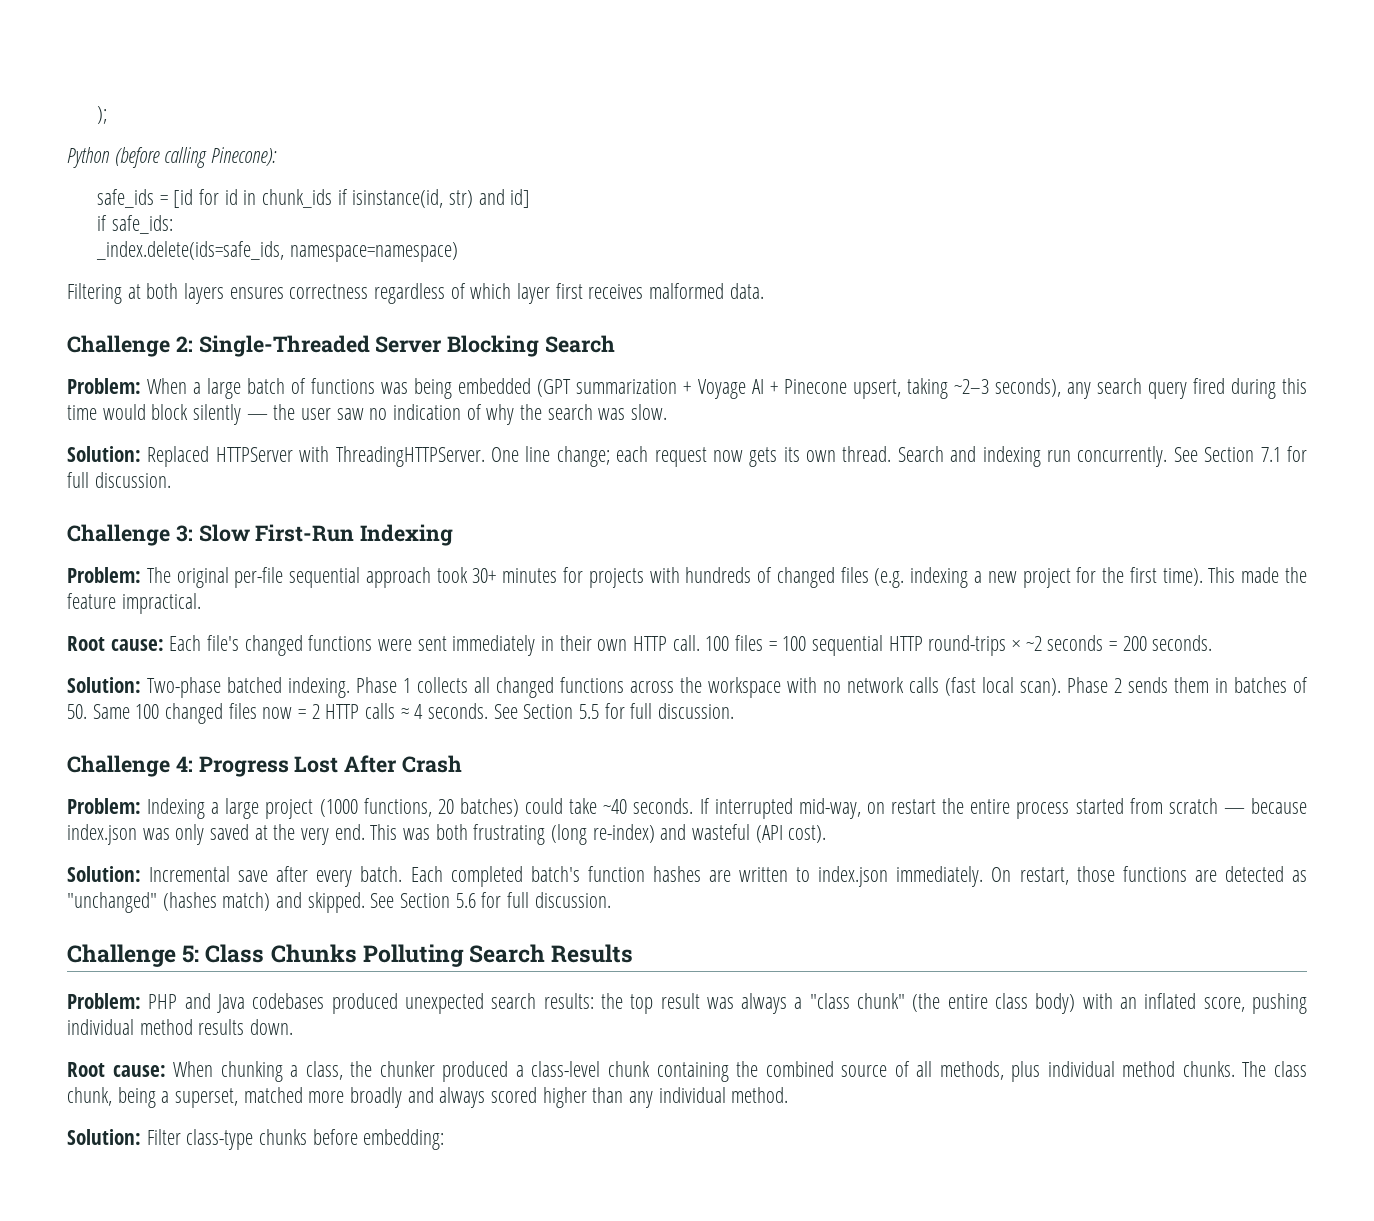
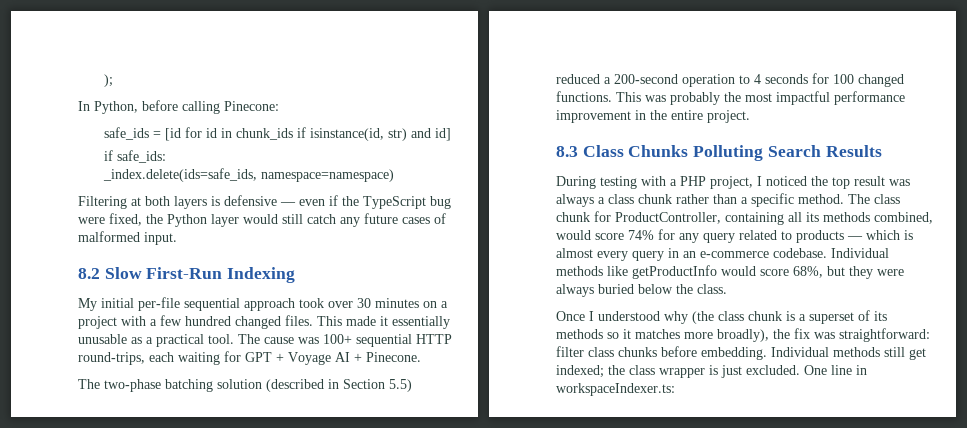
- Python (before calling Pinecone):
+ In Python, before calling Pinecone:
- Filtering at both layers ensures correctness regardless of which layer first receives malformed data.
- Challenge 2: Single-Threaded Server Blocking Search
- Problem: When a large batch of functions was being embedded (GPT summarization + Voyage AI + Pinecone upsert, taking ~2–3 seconds), any search query fired during this time would block silently — the user saw no indication of why the search was slow.
- Solution: Replaced HTTPServer with ThreadingHTTPServer. One line change; each request now gets its own thread. Search and indexing run concurrently. See Section 7.1 for full discussion.
- Challenge 3: Slow First-Run Indexing
- Problem: The original per-file sequential approach took 30+ minutes for projects with hundreds of changed files (e.g. indexing a new project for the first time). This made the feature impractical.
- Root cause: Each file's changed functions were sent immediately in their own HTTP call. 100 files = 100 sequential HTTP round-trips × ~2 seconds = 200 seconds.
- Solution: Two-phase batched indexing. Phase 1 collects all changed functions across the workspace with no network calls (fast local scan). Phase 2 sends them in batches of 50. Same 100 changed files now = 2 HTTP calls ≈ 4 seconds. See Section 5.5 for full discussion.
- Challenge 4: Progress Lost After Crash
- Problem: Indexing a large project (1000 functions, 20 batches) could take ~40 seconds. If interrupted mid-way, on restart the entire process started from scratch — because index.json was only saved at the very end. This was both frustrating (long re-index) and wasteful (API cost).
- Solution: Incremental save after every batch. Each completed batch's function hashes are written to index.json immediately. On restart, those functions are detected as "unchanged" (hashes match) and skipped. See Section 5.6 for full discussion.
- Challenge 5: Class Chunks Polluting Search Results
+ Filtering at both layers is defensive — even if the TypeScript bug were fixed, the Python layer would still catch any future cases of malformed input.
+ 8.2 Slow First-Run Indexing
+ My initial per-file sequential approach took over 30 minutes on a project with a few hundred changed files. This made it essentially unusable as a practical tool. The cause was 100+ sequential HTTP round-trips, each waiting for GPT + Voyage AI + Pinecone.
+ The two-phase batching solution (described in Section 5.5) reduced a 200-second operation to 4 seconds for 100 changed functions. This was probably the most impactful performance improvement in the entire project.
+ 8.3 Class Chunks Polluting Search Results
- Problem: PHP and Java codebases produced unexpected search results: the top result was always a "class chunk" (the entire class body) with an inflated score, pushing individual method results down.
- Root cause: When chunking a class, the chunker produced a class-level chunk containing the combined source of all methods, plus individual method chunks. The class chunk, being a superset, matched more broadly and always scored higher than any individual method.
- Solution: Filter class-type chunks before embedding:
+ During testing with a PHP project, I noticed the top result was always a class chunk rather than a specific method. The class chunk for ProductController, containing all its methods combined, would score 74% for any query related to products — which is almost every query in an e-commerce codebase. Individual methods like getProductInfo would score 68%, but they were always buried below the class.
+ Once I understood why (the class chunk is a superset of its methods so it matches more broadly), the fix was straightforward: filter class chunks before embedding. Individual methods still get indexed; the class wrapper is just excluded. One line in workspaceIndexer.ts:

